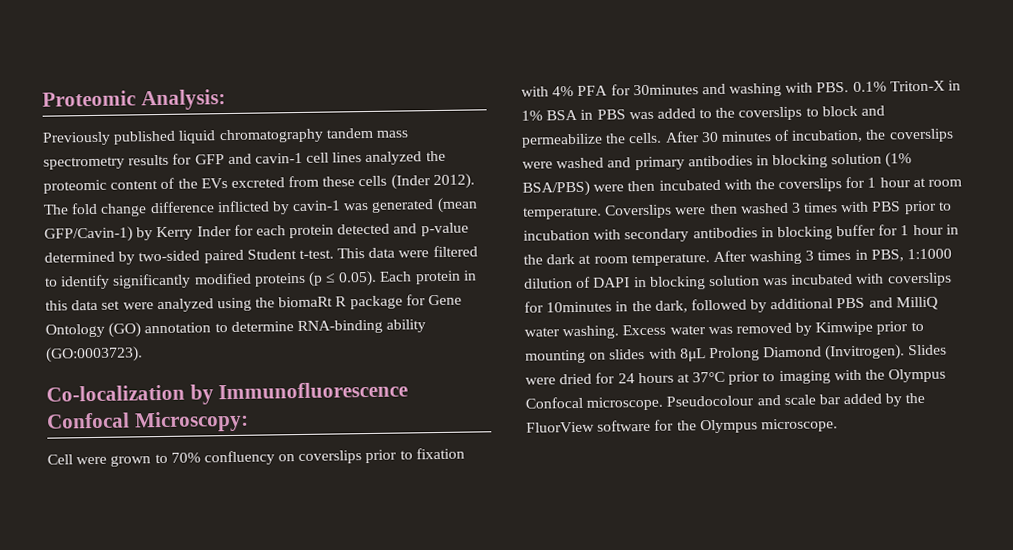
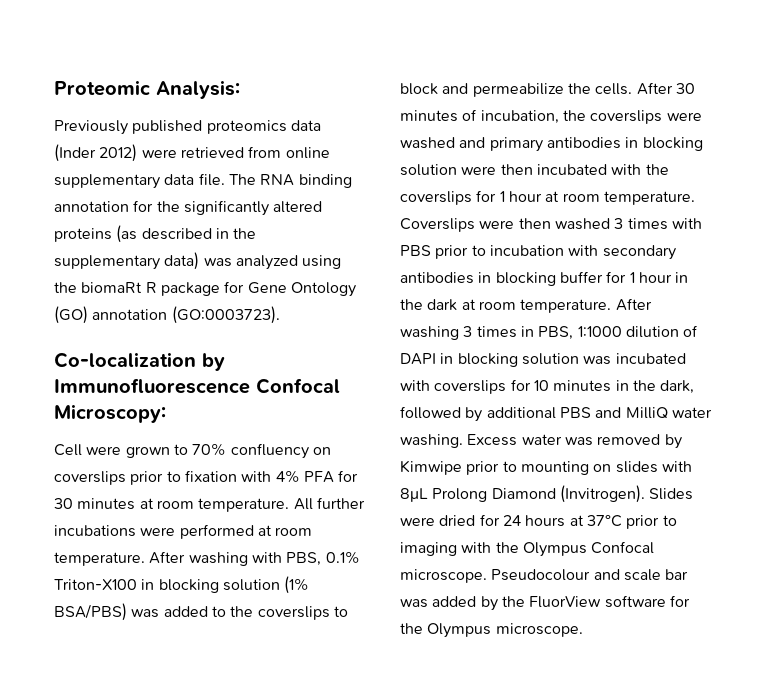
- Previously published liquid chromatography tandem mass spectrometry results for GFP and cavin-1 cell lines analyzed the proteomic content of the EVs excreted from these cells (Inder 2012). The fold change difference inflicted by cavin-1 was generated (mean GFP/Cavin-1) by Kerry Inder for each protein detected and p-value determined by two-sided paired Student t-test. This data were filtered to identify significantly modified proteins (p ≤ 0.05). Each protein in this data set were analyzed using the biomaRt R package for Gene Ontology (GO) annotation to determine RNA-binding ability (GO:0003723).
+ Previously published proteomics data (Inder 2012) were retrieved from online supplementary data file. The RNA binding annotation for the significantly altered proteins (as described in the supplementary data) was analyzed using the biomaRt R package for Gene Ontology (GO) annotation (GO:0003723).
- Cell were grown to 70% confluency on coverslips prior to fixation with 4% PFA for 30minutes and washing with PBS. 0.1% Triton-X in 1% BSA in PBS was added to the coverslips to block and permeabilize the cells.
+ Cell were grown to 70% confluency on coverslips prior to fixation with 4% PFA for 30 minutes at room temperature. All further incubations were performed at room temperature. After washing with PBS, 0.1% Triton-X100 in blocking solution (1% BSA/PBS) was added to the coverslips to block and permeabilize the cells.
- After 30 minutes of incubation, the coverslips were washed and primary antibodies in blocking solution (1% BSA/PBS) were then incubated with the coverslips for 1 hour at room temperature.
+ After 30 minutes of incubation, the coverslips were washed and primary antibodies in blocking solution were then incubated with the coverslips for 1 hour at room temperature.
- After washing 3 times in PBS, 1:1000 dilution of DAPI in blocking solution was incubated with coverslips for 10minutes in the dark, followed by additional PBS and MilliQ water washing.
+ After washing 3 times in PBS, 1:1000 dilution of DAPI in blocking solution was incubated with coverslips for 10 minutes in the dark, followed by additional PBS and MilliQ water washing.
- Pseudocolour and scale bar added by the FluorView software for the Olympus microscope.
+ Pseudocolour and scale bar was added by the FluorView software for the Olympus microscope.

